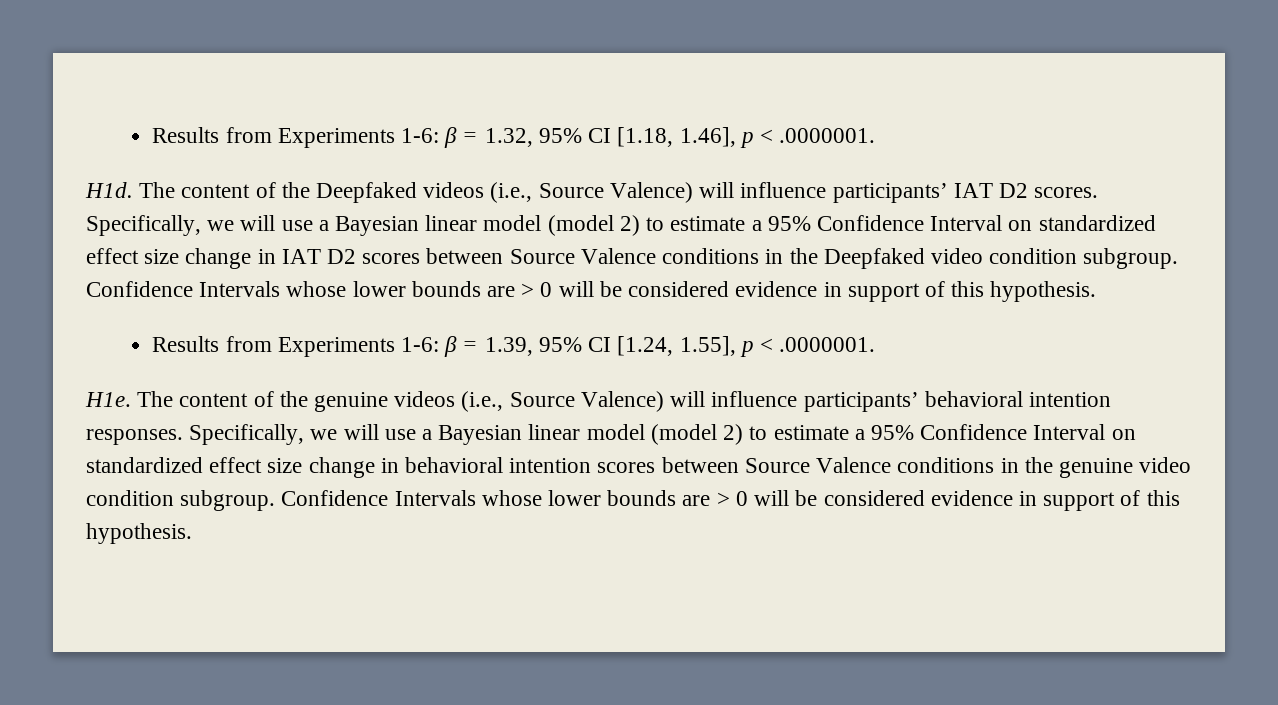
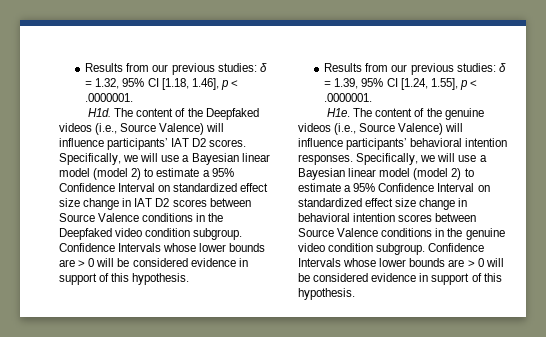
- Results from Experiments 1-6: β = 1.32, 95% CI [1.18, 1.46], p < .0000001.
+ Results from our previous studies: δ = 1.32, 95% CI [1.18, 1.46], p < .0000001.
- Results from Experiments 1-6: β = 1.39, 95% CI [1.24, 1.55], p < .0000001.
+ Results from our previous studies: δ = 1.39, 95% CI [1.24, 1.55], p < .0000001.

